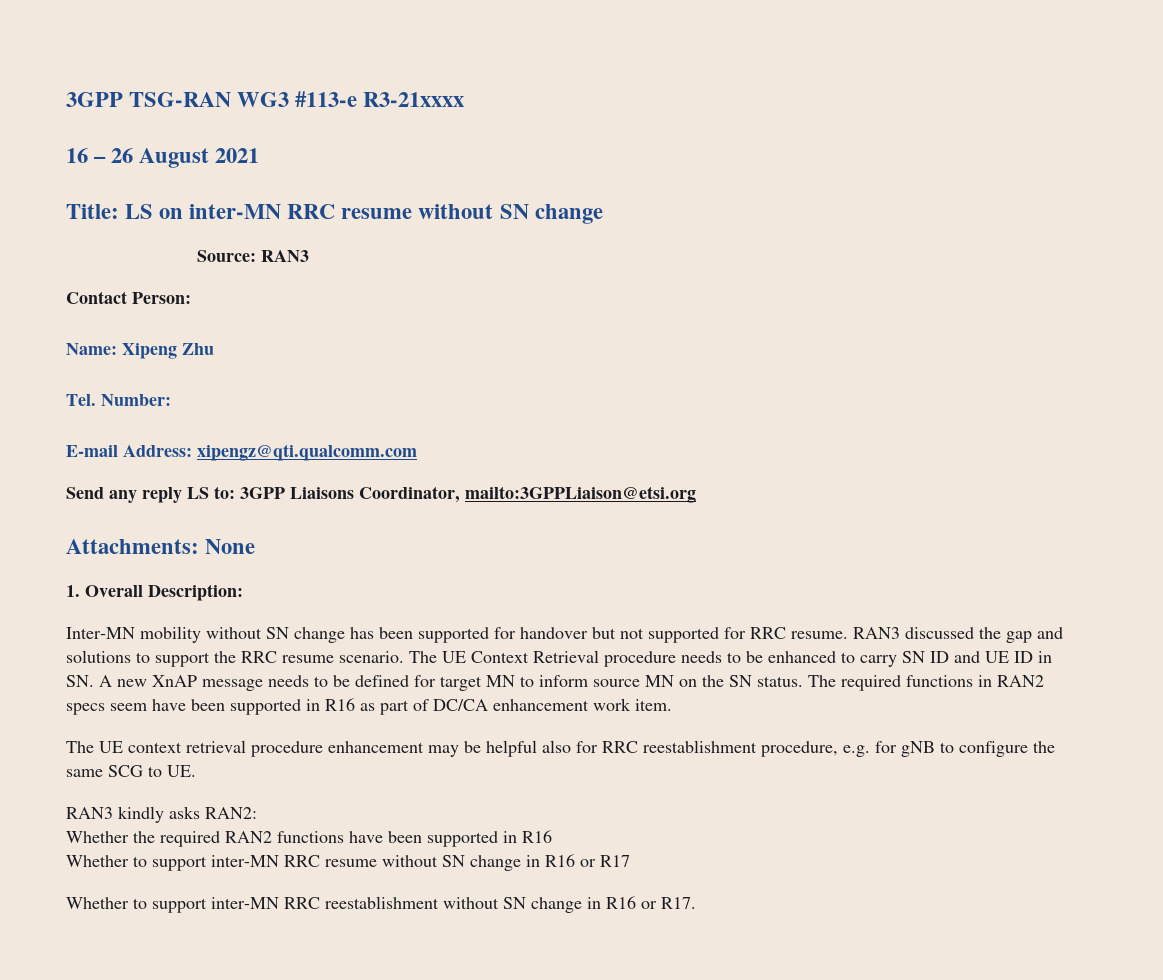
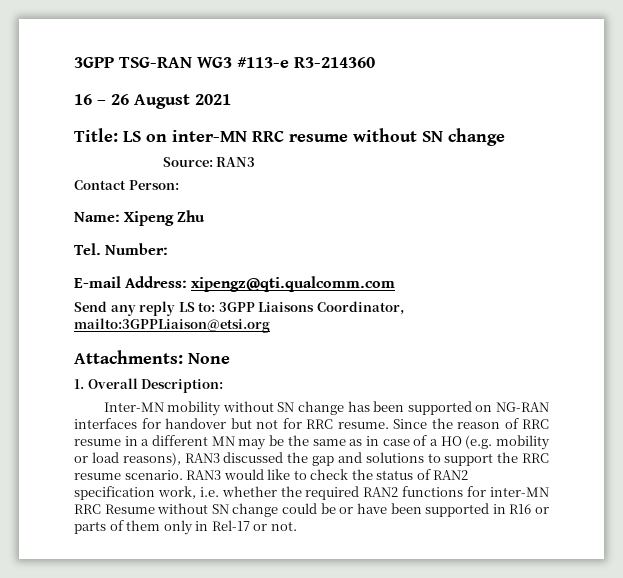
- 3GPP TSG-RAN WG3 #113-e R3-21xxxx
+ 3GPP TSG-RAN WG3 #113-e R3-214360
- Inter-MN mobility without SN change has been supported for handover but not supported for RRC resume.
+ Inter-MN mobility without SN change has been supported on NG-RAN interfaces for handover but not for RRC resume.
- RAN3 discussed the gap and solutions to support the RRC resume scenario.
+ Since the reason of RRC resume in a different MN may be the same as in case of a HO (e.g. mobility or load reasons), RAN3 discussed the gap and solutions to support the RRC resume scenario.
- The UE Context Retrieval procedure needs to be enhanced to carry SN ID and UE ID in SN. A new XnAP message needs to be defined for target MN to inform source MN on the SN status. The required functions in RAN2 specs seem have been supported in R16 as part of DC/CA enhancement work item.
- The UE context retrieval procedure enhancement may be helpful also for RRC reestablishment procedure, e.g. for gNB to configure the same SCG to UE.
- RAN3 kindly asks RAN2:
- Whether the required RAN2 functions have been supported in R16
- Whether to support inter-MN RRC resume without SN change in R16 or R17
- Whether to support inter-MN RRC reestablishment without SN change in R16 or R17.
+ RAN3 would like to check the status of RAN2 specification work, i.e. whether the required RAN2 functions for inter-MN RRC Resume without SN change could be or have been supported in R16 or parts of them only in Rel-17 or not.

